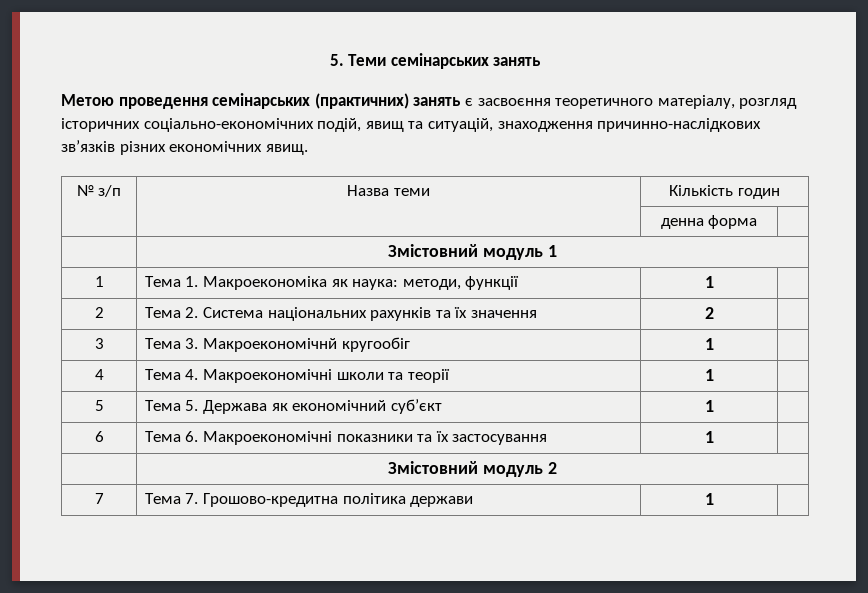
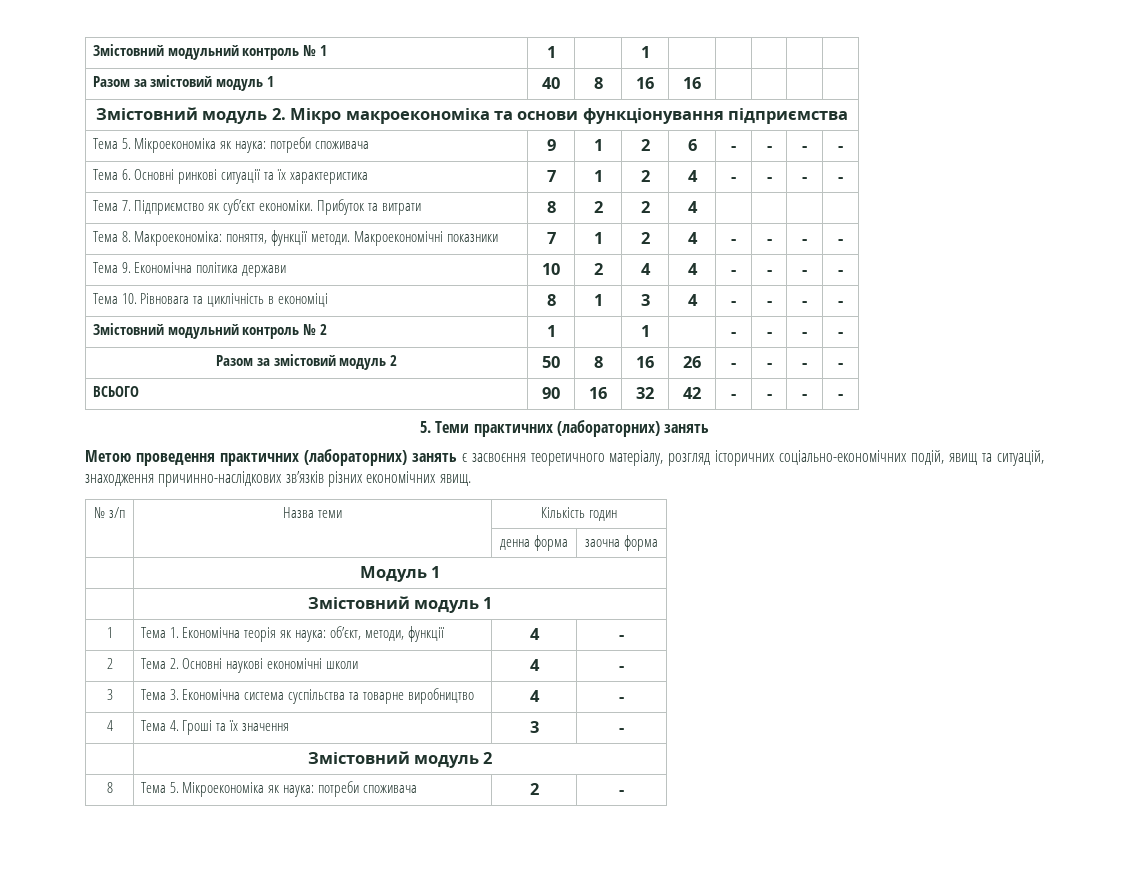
- 5. Теми семінарських занять
+ Змістовний модульний контроль № 1 | 1 | | 1 | | | | |
+ Разом за змістовий модуль 1 | 40 | 8 | 16 | 16 | | | |
+ Змістовний модуль 2. Мікро макроекономіка та основи функціонування підприємства
+ Тема 5. Мікроекономіка як наука: потреби споживача | 9 | 1 | 2 | 6 | - | - | - | -
+ Тема 6. Основні ринкові ситуації та їх характеристика | 7 | 1 | 2 | 4 | - | - | - | -
+ Тема 7. Підприємство як суб’єкт економіки. Прибуток та витрати | 8 | 2 | 2 | 4 | | | |
+ Тема 8. Макроекономіка: поняття, функції методи. Макроекономічні показники | 7 | 1 | 2 | 4 | - | - | - | -
+ Тема 9. Економічна політика держави | 10 | 2 | 4 | 4 | - | - | - | -
+ Тема 10. Рівновага та циклічність в економіці | 8 | 1 | 3 | 4 | - | - | - | -
+ Змістовний модульний контроль № 2 | 1 | | 1 | | - | - | - | -
+ Разом за змістовий модуль 2 | 50 | 8 | 16 | 26 | - | - | - | -
+ ВСЬОГО | 90 | 16 | 32 | 42 | - | - | - | -
+ 5. Теми практичних (лабораторних) занять
- Метою проведення семінарських (практичних) занять є засвоєння теоретичного матеріалу, розгляд історичних соціально-економічних подій, явищ та ситуацій, знаходження причинно-наслідкових зв’язків різних економічних явищ.
+ Метою проведення практичних (лабораторних) занять є засвоєння теоретичного матеріалу, розгляд історичних соціально-економічних подій, явищ та ситуацій, знаходження причинно-наслідкових зв’язків різних економічних явищ.
- | | денна форма |
+ | | денна форма | заочна форма
+ | Модуль 1
- 1 | Тема 1. Макроекономіка як наука: методи, функції | 1 |
+ 1 | Тема 1. Економічна теорія як наука: об’єкт, методи, функції | 4 | -
- 2 | Тема 2. Система національних рахунків та їх значення | 2 |
- 3 | Тема 3. Макроекономічнй кругообіг | 1 |
- 4 | Тема 4. Макроекономічні школи та теорії | 1 |
- 5 | Тема 5. Держава як економічний суб’єкт | 1 |
- 6 | Тема 6. Макроекономічні показники та їх застосування | 1 |
+ 2 | Тема 2. Основні наукові економічні школи | 4 | -
+ 3 | Тема 3. Економічна система суспільства та товарне виробництво | 4 | -
+ 4 | Тема 4. Гроші та їх значення | 3 | -
- 7 | Тема 7. Грошово-кредитна політика держави | 1 |
+ 8 | Тема 5. Мікроекономіка як наука: потреби споживача | 2 | -

